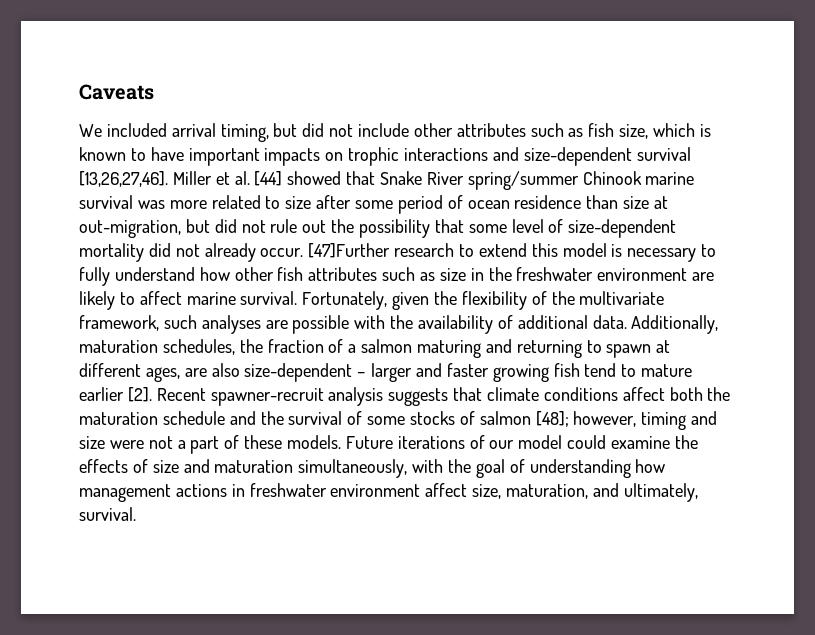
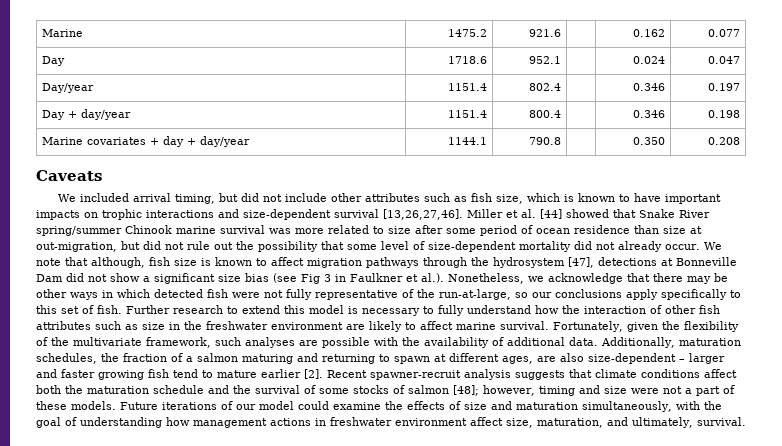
+ Marine | 1475.2 | 921.6 | | 0.162 | 0.077
+ Day | 1718.6 | 952.1 | | 0.024 | 0.047
+ Day/year | 1151.4 | 802.4 | | 0.346 | 0.197
+ Day + day/year | 1151.4 | 800.4 | | 0.346 | 0.198
+ Marine covariates + day + day/year | 1144.1 | 790.8 | | 0.350 | 0.208
- [47]Further research to extend this model is necessary to fully understand how other fish attributes such as size in the freshwater environment are likely to affect marine survival.
+ We note that although, fish size is known to affect migration pathways through the hydrosystem [47], detections at Bonneville Dam did not show a significant size bias (see Fig 3 in Faulkner et al.). Nonetheless, we acknowledge that there may be other ways in which detected fish were not fully representative of the run-at-large, so our conclusions apply specifically to this set of fish. Further research to extend this model is necessary to fully understand how the interaction of other fish attributes such as size in the freshwater environment are likely to affect marine survival.

